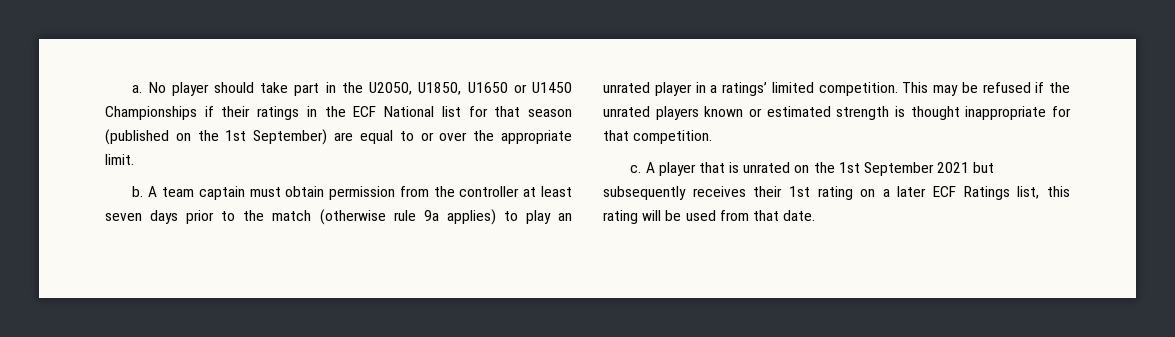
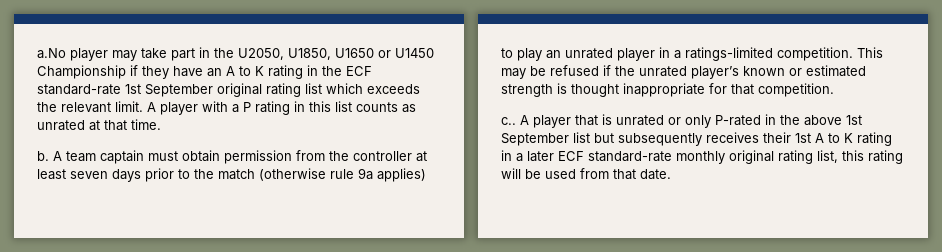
- a. No player should take part in the U2050, U1850, U1650 or U1450 Championships if their ratings in the ECF National list for that season (published on the 1st September) are equal to or over the appropriate limit.
+ a.No player may take part in the U2050, U1850, U1650 or U1450 Championship if they have an A to K rating in the ECF standard-rate 1st September original rating list which exceeds the relevant limit. A player with a P rating in this list counts as unrated at that time.
- A team captain must obtain permission from the controller at least seven days prior to the match (otherwise rule 9a applies) to play an unrated player in a ratings’ limited competition.
+ A team captain must obtain permission from the controller at least seven days prior to the match (otherwise rule 9a applies) to play an unrated player in a ratings-limited competition.
- This may be refused if the unrated players known or estimated strength is thought inappropriate for that competition.
+ This may be refused if the unrated player’s known or estimated strength is thought inappropriate for that competition.
- c.
+ c..
- A player that is unrated on the 1st September 2021 but subsequently receives their 1st rating on a later ECF Ratings list, this rating will be used from that date.
+ A player that is unrated or only P-rated in the above 1st September list but subsequently receives their 1st A to K rating in a later ECF standard-rate monthly original rating list, this rating will be used from that date.

